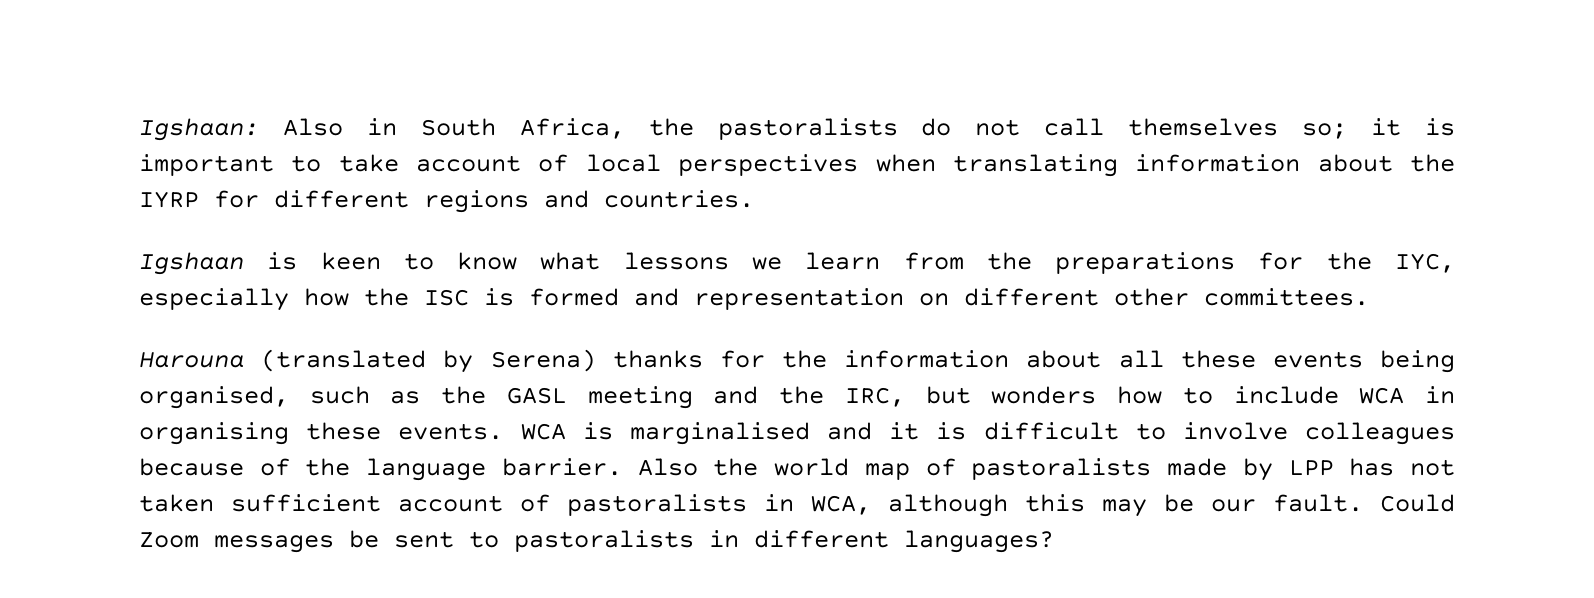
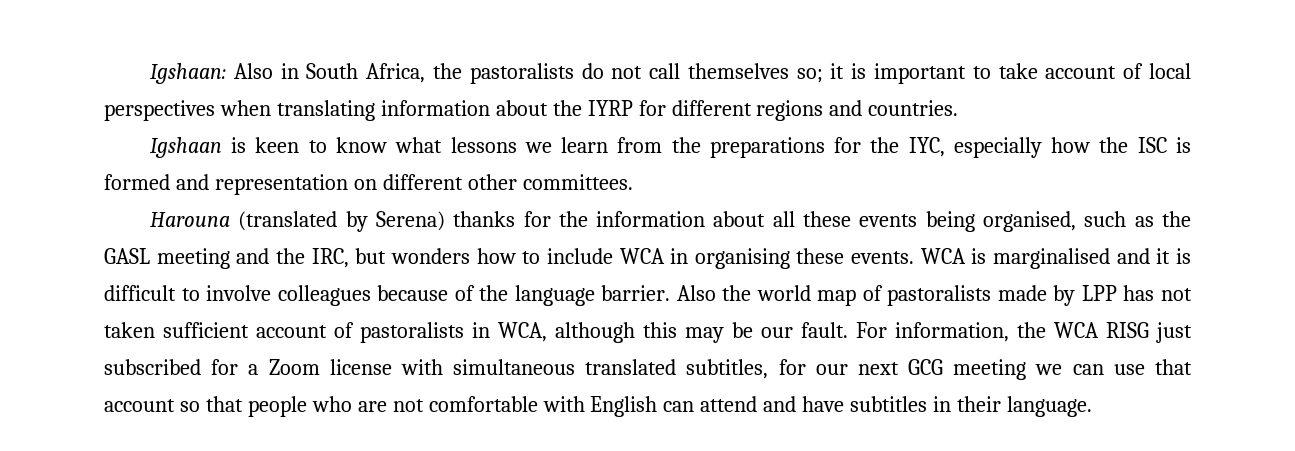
- Could Zoom messages be sent to pastoralists in different languages?
+ For information, the WCA RISG just subscribed for a Zoom license with simultaneous translated subtitles, for our next GCG meeting we can use that account so that people who are not comfortable with English can attend and have subtitles in their language.

